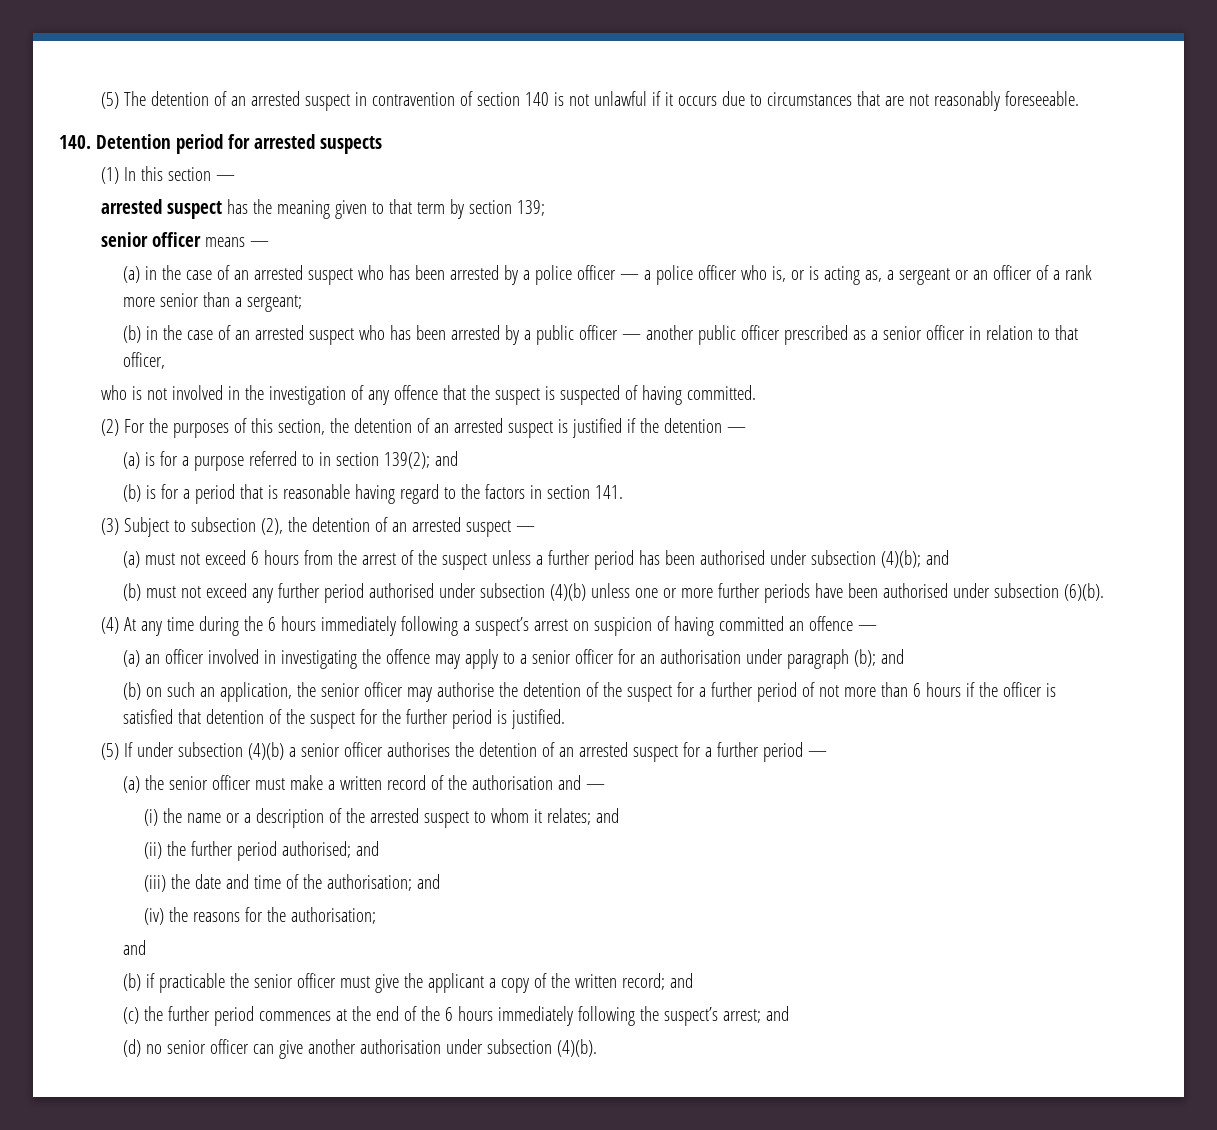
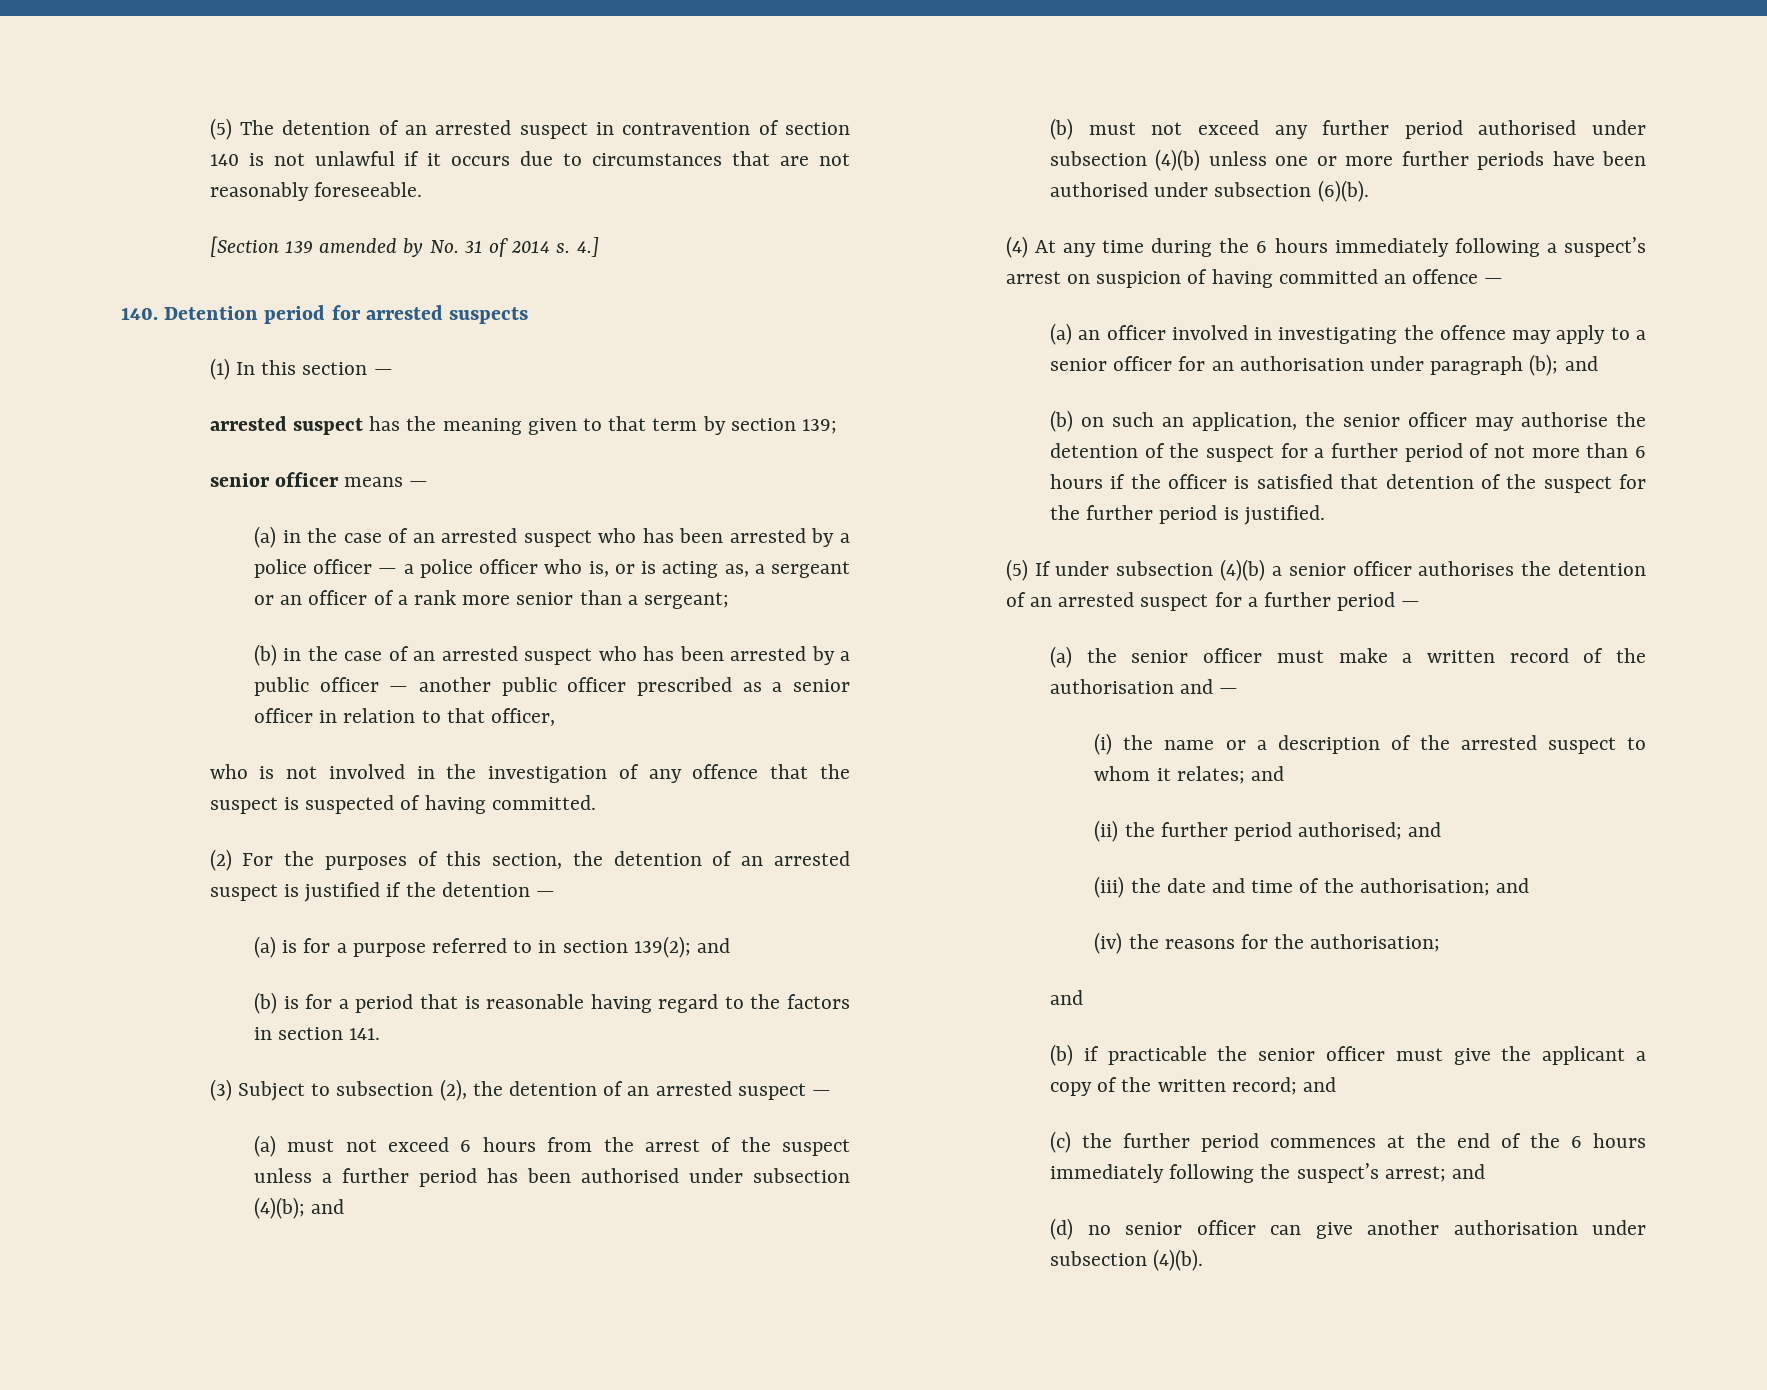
+ [Section 139 amended by No. 31 of 2014 s. 4.]

